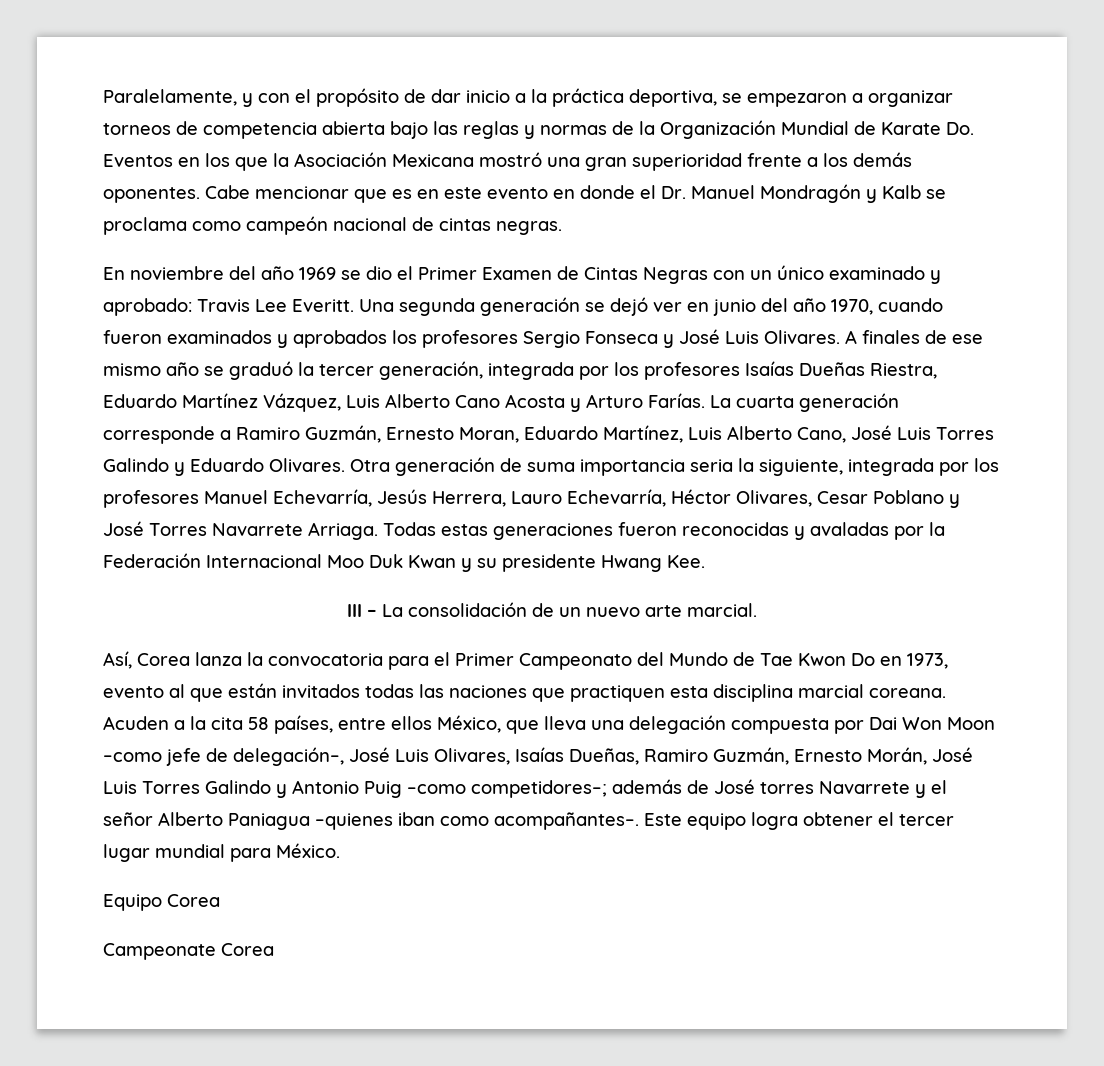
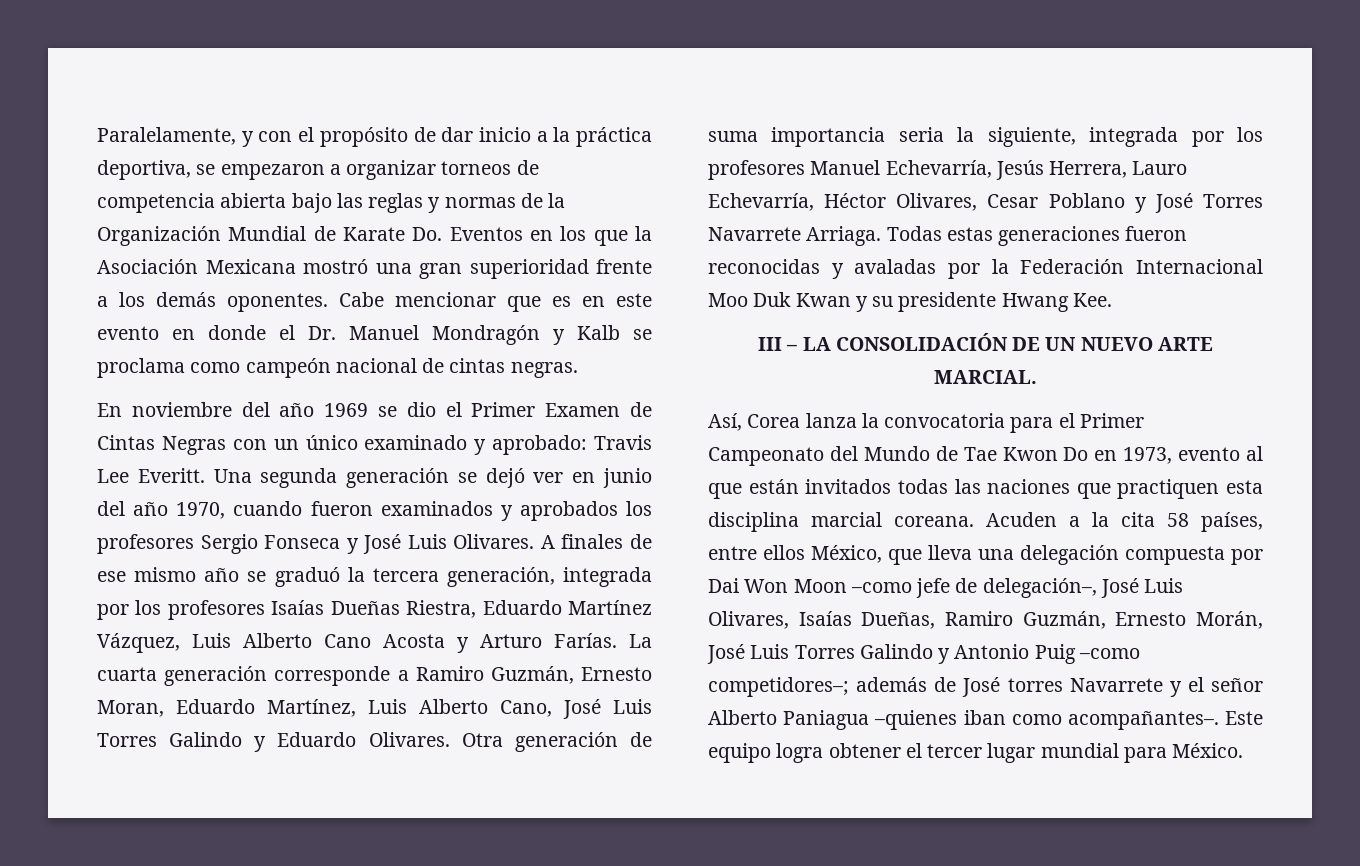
- A finales de ese mismo año se graduó la tercer generación, integrada por los profesores Isaías Dueñas Riestra, Eduardo Martínez Vázquez, Luis Alberto Cano Acosta y Arturo Farías.
+ A finales de ese mismo año se graduó la tercera generación, integrada por los profesores Isaías Dueñas Riestra, Eduardo Martínez Vázquez, Luis Alberto Cano Acosta y Arturo Farías.
- III – La consolidación de un nuevo arte marcial.
+ III – LA CONSOLIDACIÓN DE UN NUEVO ARTE MARCIAL.
- Equipo Corea
- Campeonate Corea

